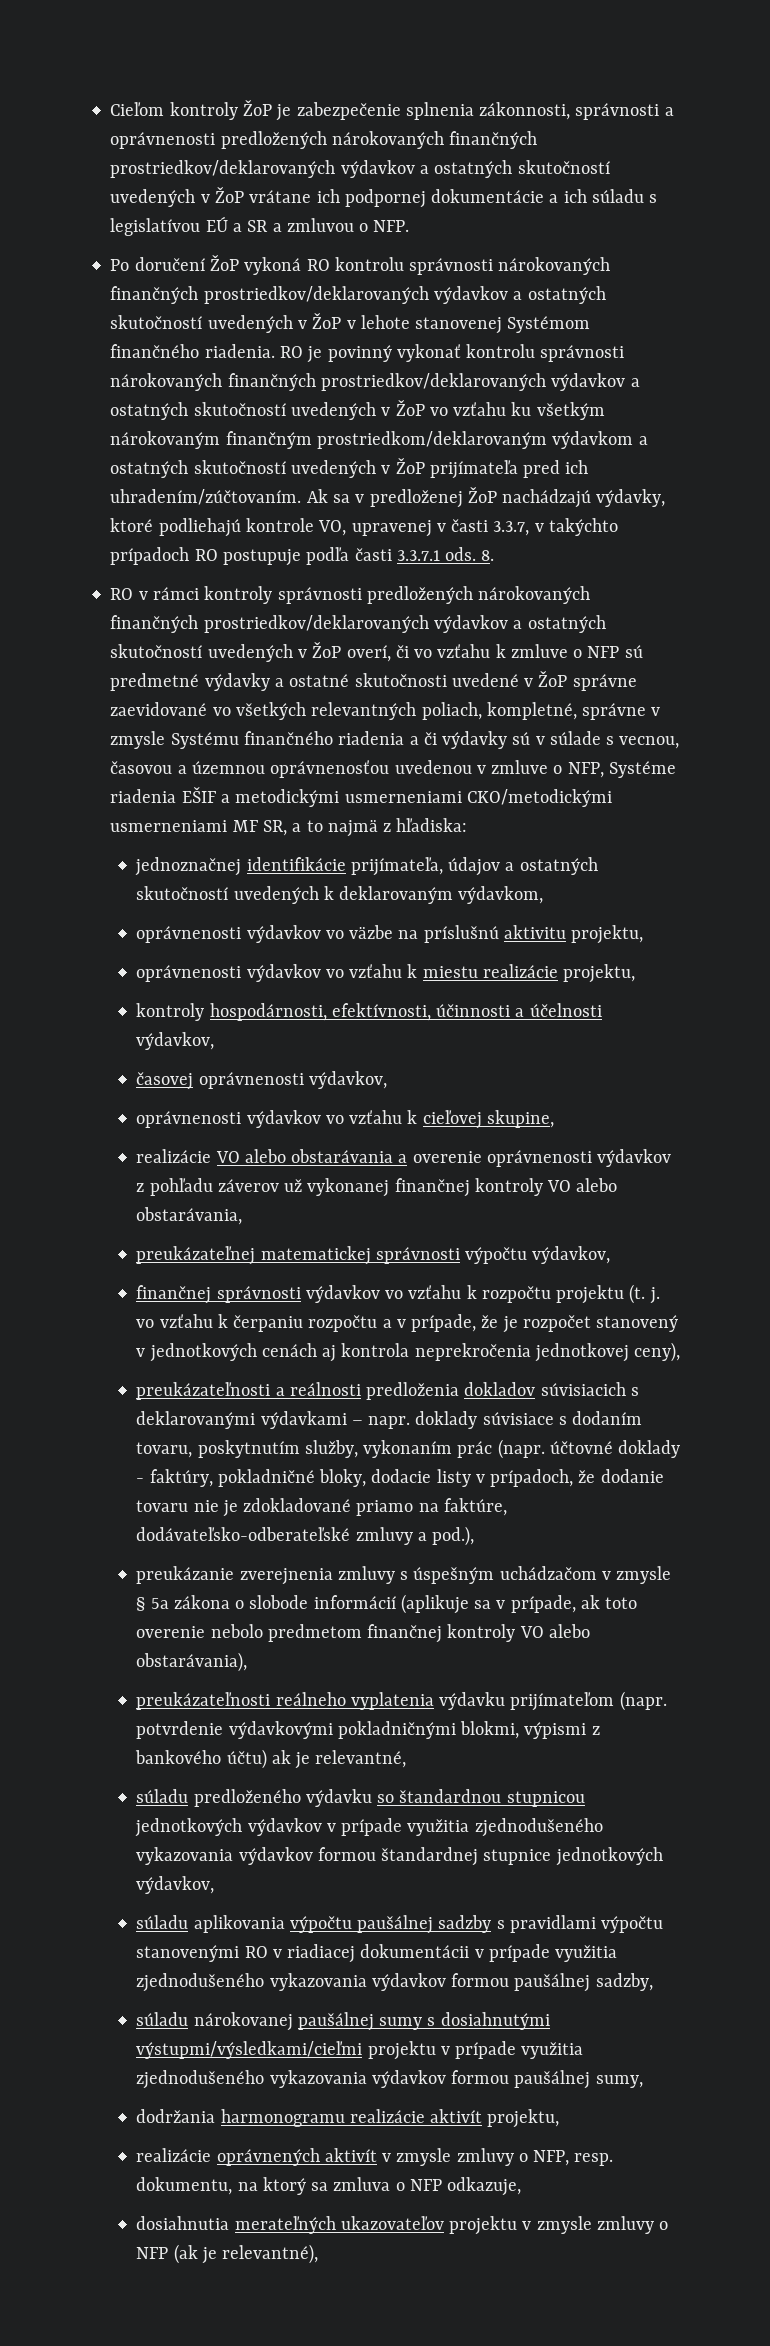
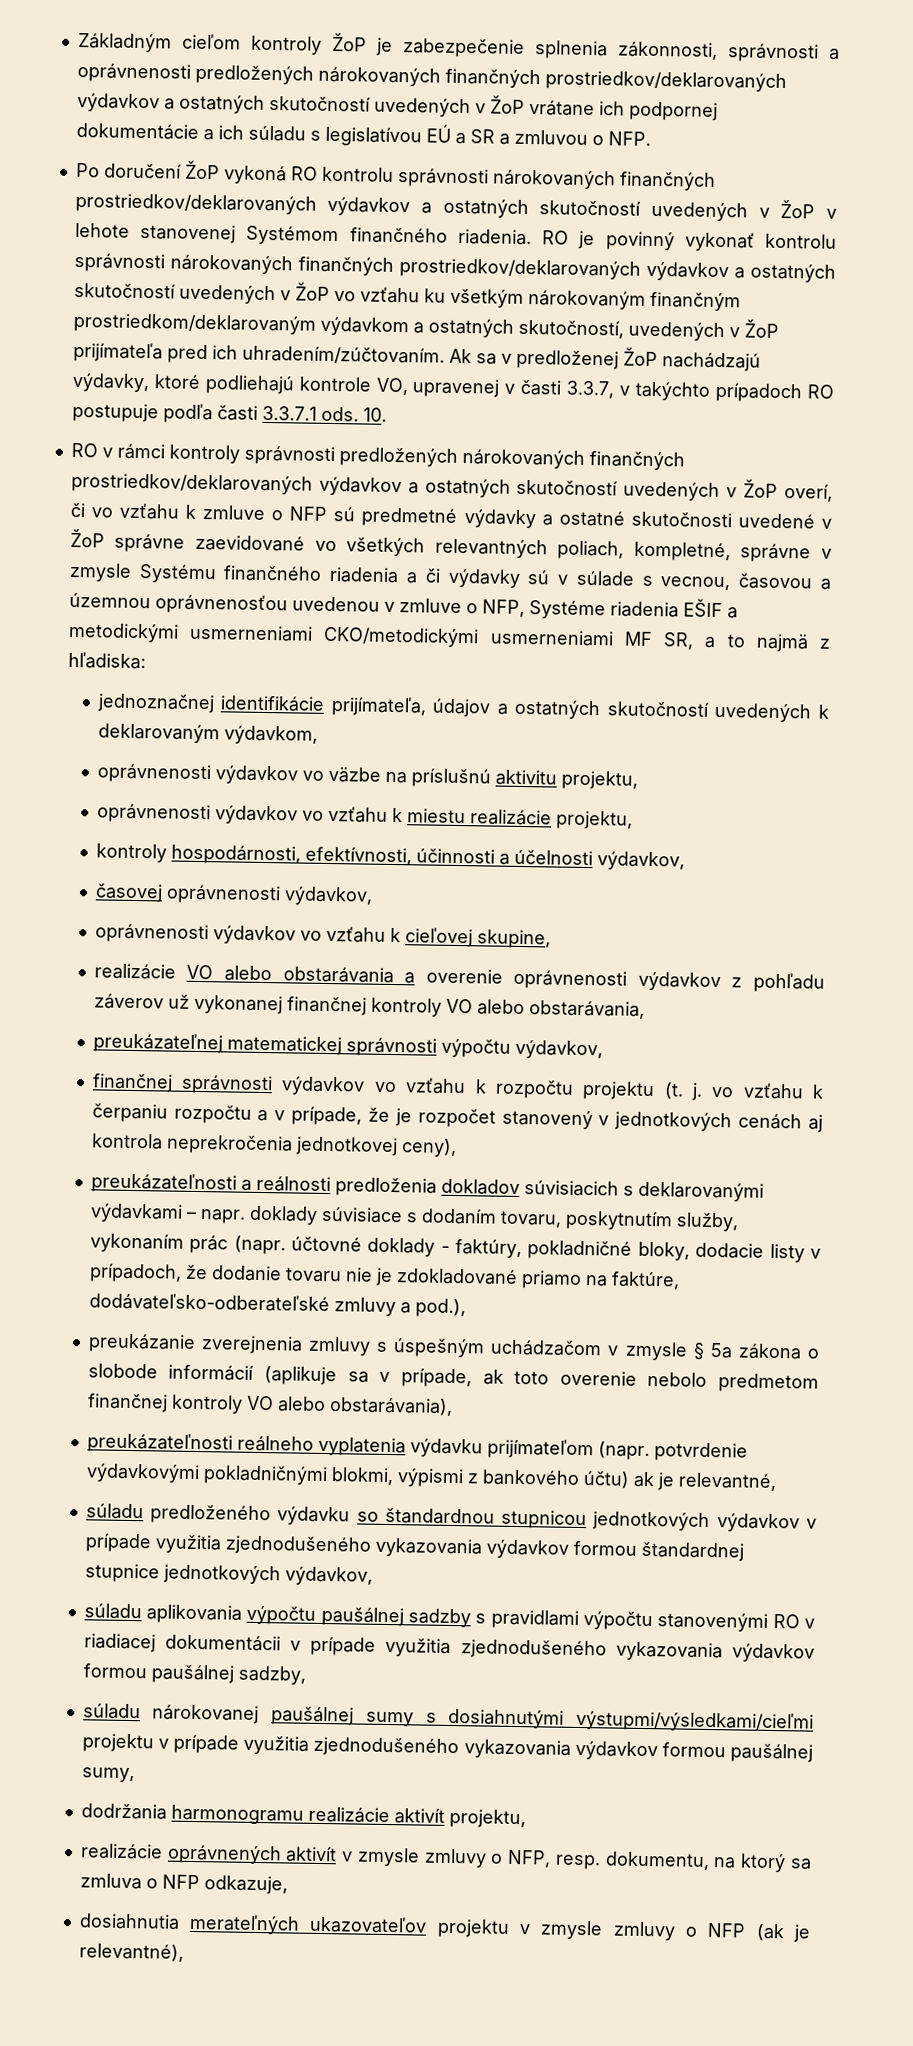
- Cieľom kontroly ŽoP je zabezpečenie splnenia zákonnosti, správnosti a oprávnenosti predložených nárokovaných finančných prostriedkov/deklarovaných výdavkov a ostatných skutočností uvedených v ŽoP vrátane ich podpornej dokumentácie a ich súladu s legislatívou EÚ a SR a zmluvou o NFP.
+ Základným cieľom kontroly ŽoP je zabezpečenie splnenia zákonnosti, správnosti a oprávnenosti predložených nárokovaných finančných prostriedkov/deklarovaných výdavkov a ostatných skutočností uvedených v ŽoP vrátane ich podpornej dokumentácie a ich súladu s legislatívou EÚ a SR a zmluvou o NFP.
- RO je povinný vykonať kontrolu správnosti nárokovaných finančných prostriedkov/deklarovaných výdavkov a ostatných skutočností uvedených v ŽoP vo vzťahu ku všetkým nárokovaným finančným prostriedkom/deklarovaným výdavkom a ostatných skutočností uvedených v ŽoP prijímateľa pred ich uhradením/zúčtovaním.
+ RO je povinný vykonať kontrolu správnosti nárokovaných finančných prostriedkov/deklarovaných výdavkov a ostatných skutočností uvedených v ŽoP vo vzťahu ku všetkým nárokovaným finančným prostriedkom/deklarovaným výdavkom a ostatných skutočností, uvedených v ŽoP prijímateľa pred ich uhradením/zúčtovaním.
- 8.
+ 10.

